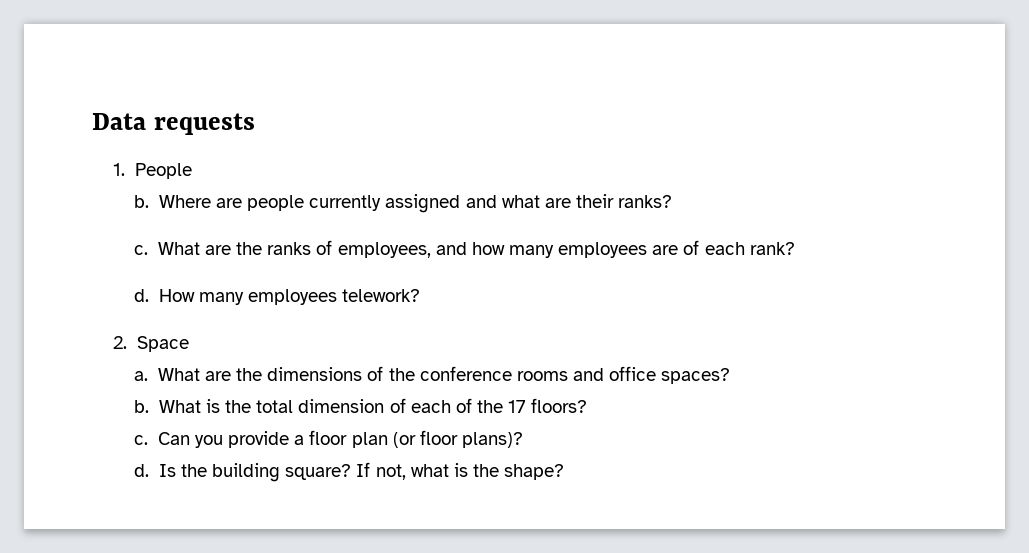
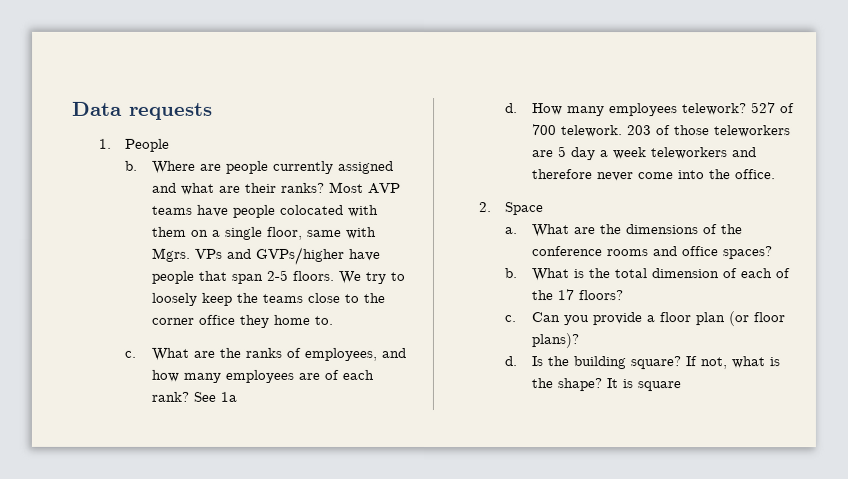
+ Most AVP teams have people colocated with them on a single floor, same with Mgrs. VPs and GVPs/higher have people that span 2-5 floors. We try to loosely keep the teams close to the corner office they home to.
+ See 1a
+ 527 of 700 telework. 203 of those teleworkers are 5 day a week teleworkers and therefore never come into the office.
+ It is square

